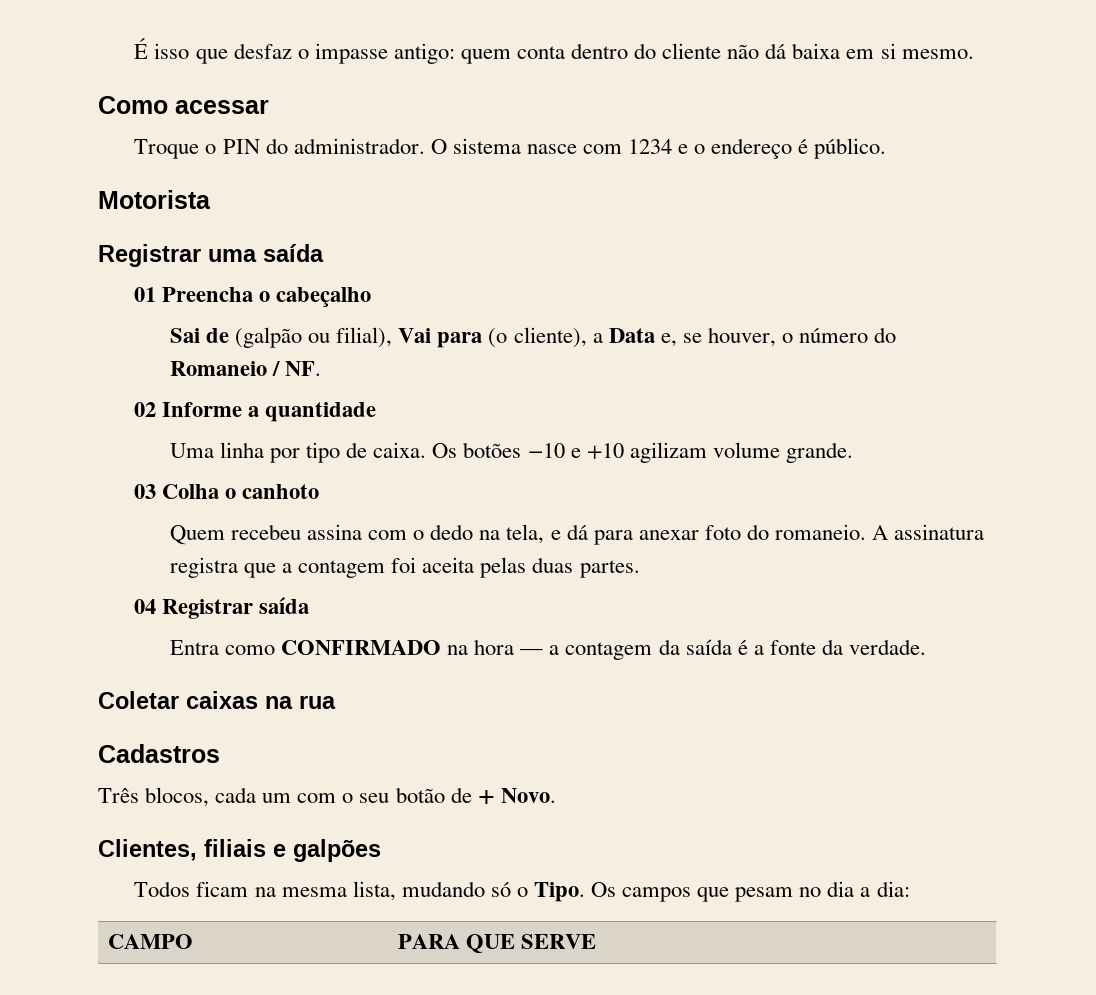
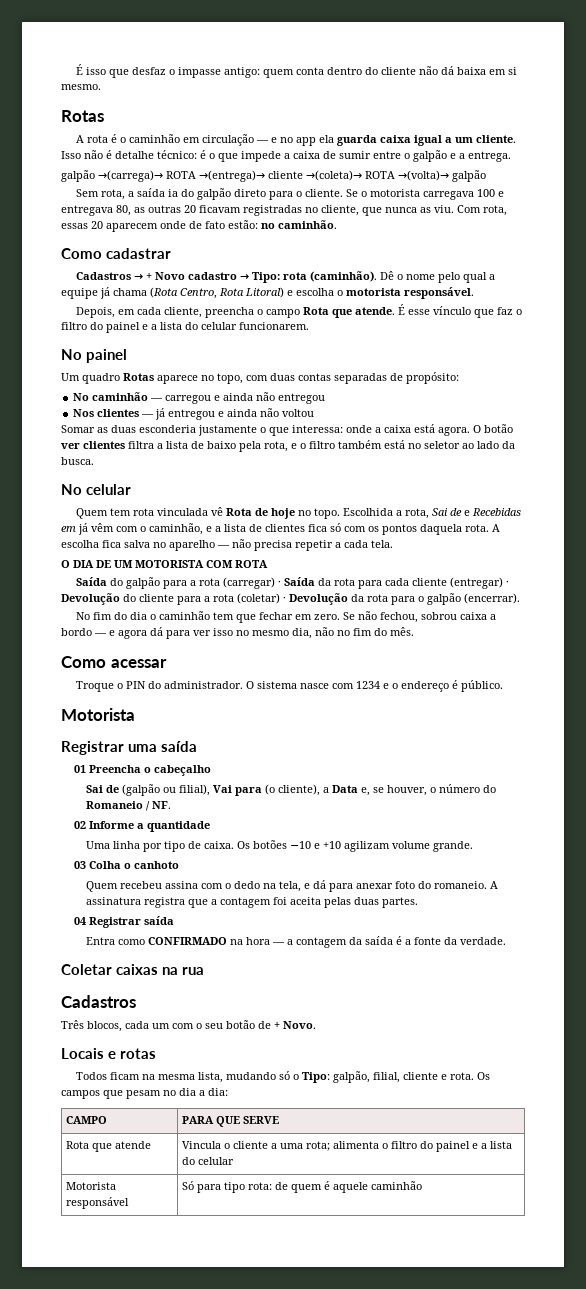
  É isso que desfaz o impasse antigo: quem conta dentro do cliente não dá baixa em si mesmo.
+ Rotas
+ A rota é o caminhão em circulação — e no app ela guarda caixa igual a um cliente. Isso não é detalhe técnico: é o que impede a caixa de sumir entre o galpão e a entrega.
+ galpão →(carrega)→ ROTA →(entrega)→ cliente →(coleta)→ ROTA →(volta)→ galpão
+ Sem rota, a saída ia do galpão direto para o cliente. Se o motorista carregava 100 e entregava 80, as outras 20 ficavam registradas no cliente, que nunca as viu. Com rota, essas 20 aparecem onde de fato estão: no caminhão.
+ Como cadastrar
+ Cadastros → + Novo cadastro → Tipo: rota (caminhão). Dê o nome pelo qual a equipe já chama (Rota Centro, Rota Litoral) e escolha o motorista responsável.
+ Depois, em cada cliente, preencha o campo Rota que atende. É esse vínculo que faz o filtro do painel e a lista do celular funcionarem.
+ No painel
+ Um quadro Rotas aparece no topo, com duas contas separadas de propósito:
+ No caminhão — carregou e ainda não entregou
+ Nos clientes — já entregou e ainda não voltou
+ Somar as duas esconderia justamente o que interessa: onde a caixa está agora. O botão ver clientes filtra a lista de baixo pela rota, e o filtro também está no seletor ao lado da busca.
+ No celular
+ Quem tem rota vinculada vê Rota de hoje no topo. Escolhida a rota, Sai de e Recebidas em já vêm com o caminhão, e a lista de clientes fica só com os pontos daquela rota. A escolha fica salva no aparelho — não precisa repetir a cada tela.
+ O DIA DE UM MOTORISTA COM ROTA
+ Saída do galpão para a rota (carregar) · Saída da rota para cada cliente (entregar) · Devolução do cliente para a rota (coletar) · Devolução da rota para o galpão (encerrar).
+ No fim do dia o caminhão tem que fechar em zero. Se não fechou, sobrou caixa a bordo — e agora dá para ver isso no mesmo dia, não no fim do mês.
- Clientes, filiais e galpões
+ Locais e rotas
- Todos ficam na mesma lista, mudando só o Tipo.
+ Todos ficam na mesma lista, mudando só o Tipo: galpão, filial, cliente e rota.
+ Rota que atende | Vincula o cliente a uma rota; alimenta o filtro do painel e a lista do celular
+ Motorista responsável | Só para tipo rota: de quem é aquele caminhão

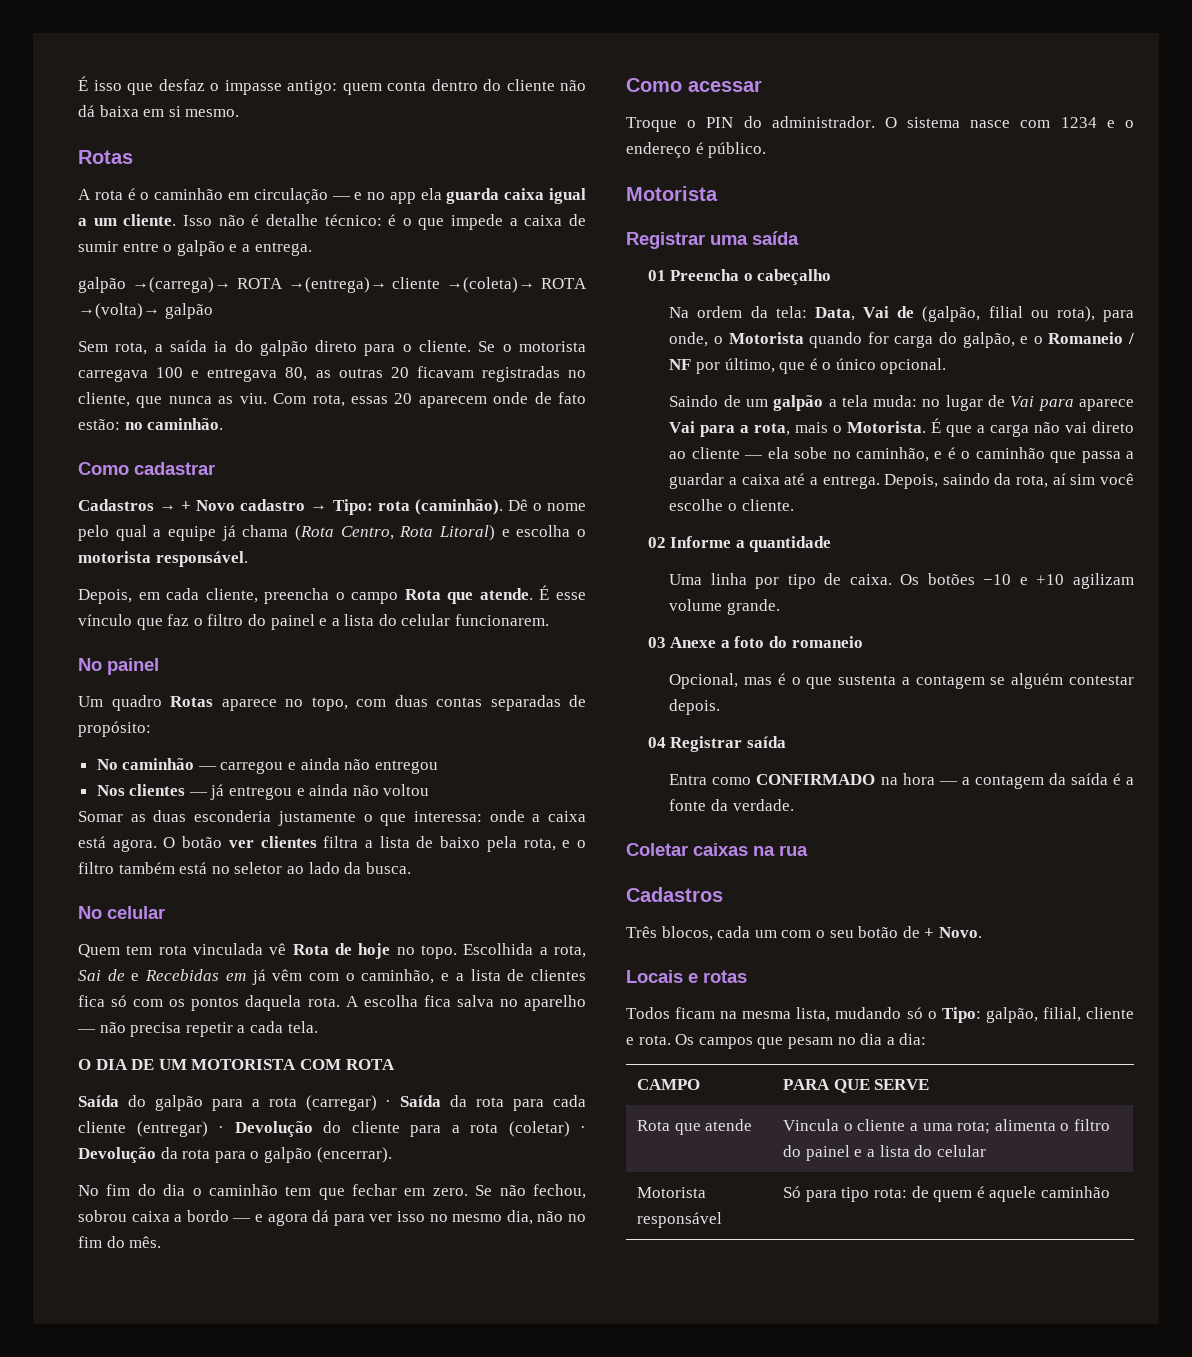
- Sai de (galpão ou filial), Vai para (o cliente), a Data e, se houver, o número do Romaneio / NF.
+ Na ordem da tela: Data, Vai de (galpão, filial ou rota), para onde, o Motorista quando for carga do galpão, e o Romaneio / NF por último, que é o único opcional.
+ Saindo de um galpão a tela muda: no lugar de Vai para aparece Vai para a rota, mais o Motorista. É que a carga não vai direto ao cliente — ela sobe no caminhão, e é o caminhão que passa a guardar a caixa até a entrega. Depois, saindo da rota, aí sim você escolhe o cliente.
- 03 Colha o canhoto
- Quem recebeu assina com o dedo na tela, e dá para anexar foto do romaneio. A assinatura registra que a contagem foi aceita pelas duas partes.
+ 03 Anexe a foto do romaneio
+ Opcional, mas é o que sustenta a contagem se alguém contestar depois.

